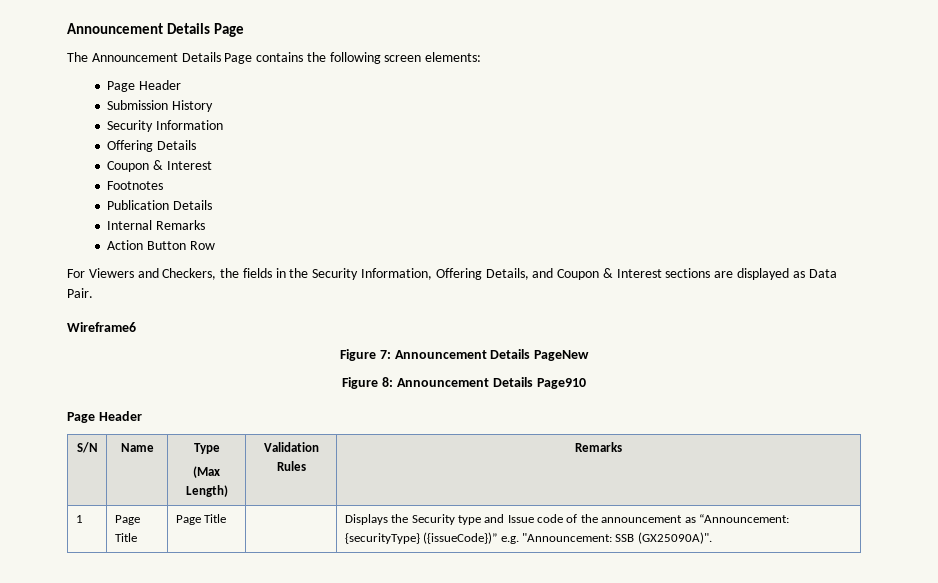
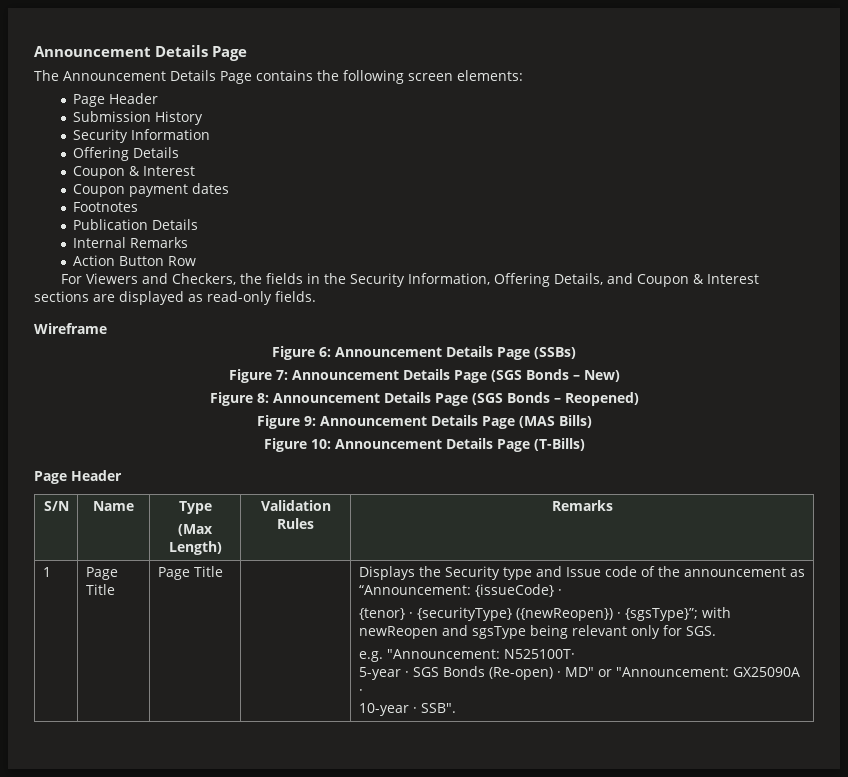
+ Coupon payment dates
- For Viewers and Checkers, the fields in the Security Information, Offering Details, and Coupon & Interest sections are displayed as Data Pair.
- Wireframe6
+ For Viewers and Checkers, the fields in the Security Information, Offering Details, and Coupon & Interest sections are displayed as read-only fields.
+ Wireframe
+ Figure 6: Announcement Details Page (SSBs)
- Figure 7: Announcement Details PageNew
+ Figure 7: Announcement Details Page (SGS Bonds – New)
- Figure 8: Announcement Details Page910
+ Figure 8: Announcement Details Page (SGS Bonds – Reopened)
+ Figure 9: Announcement Details Page (MAS Bills)
+ Figure 10: Announcement Details Page (T-Bills)
- Displays the Security type and Issue code of the announcement as “Announcement: {securityType} ({issueCode})” e.g. "Announcement: SSB (GX25090A)".
+ Displays the Security type and Issue code of the announcement as “Announcement: {issueCode} ·
+ {tenor} · {securityType} ({newReopen}) · {sgsType}”; with newReopen and sgsType being relevant only for SGS.
+ e.g. "Announcement: N525100T·
+ 5-year · SGS Bonds (Re-open) · MD" or "Announcement: GX25090A ·
+ 10-year · SSB".

